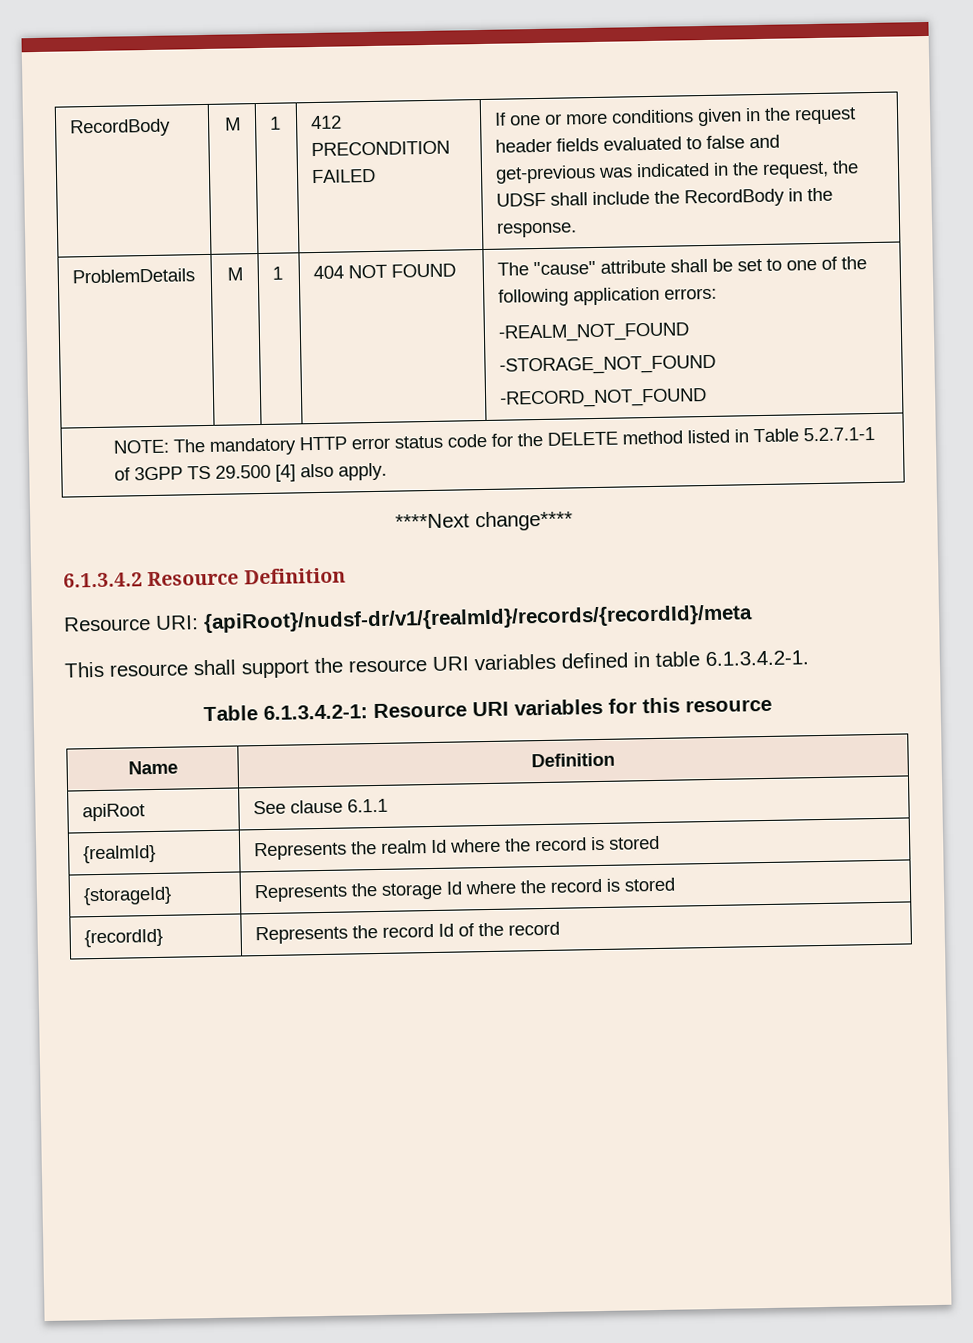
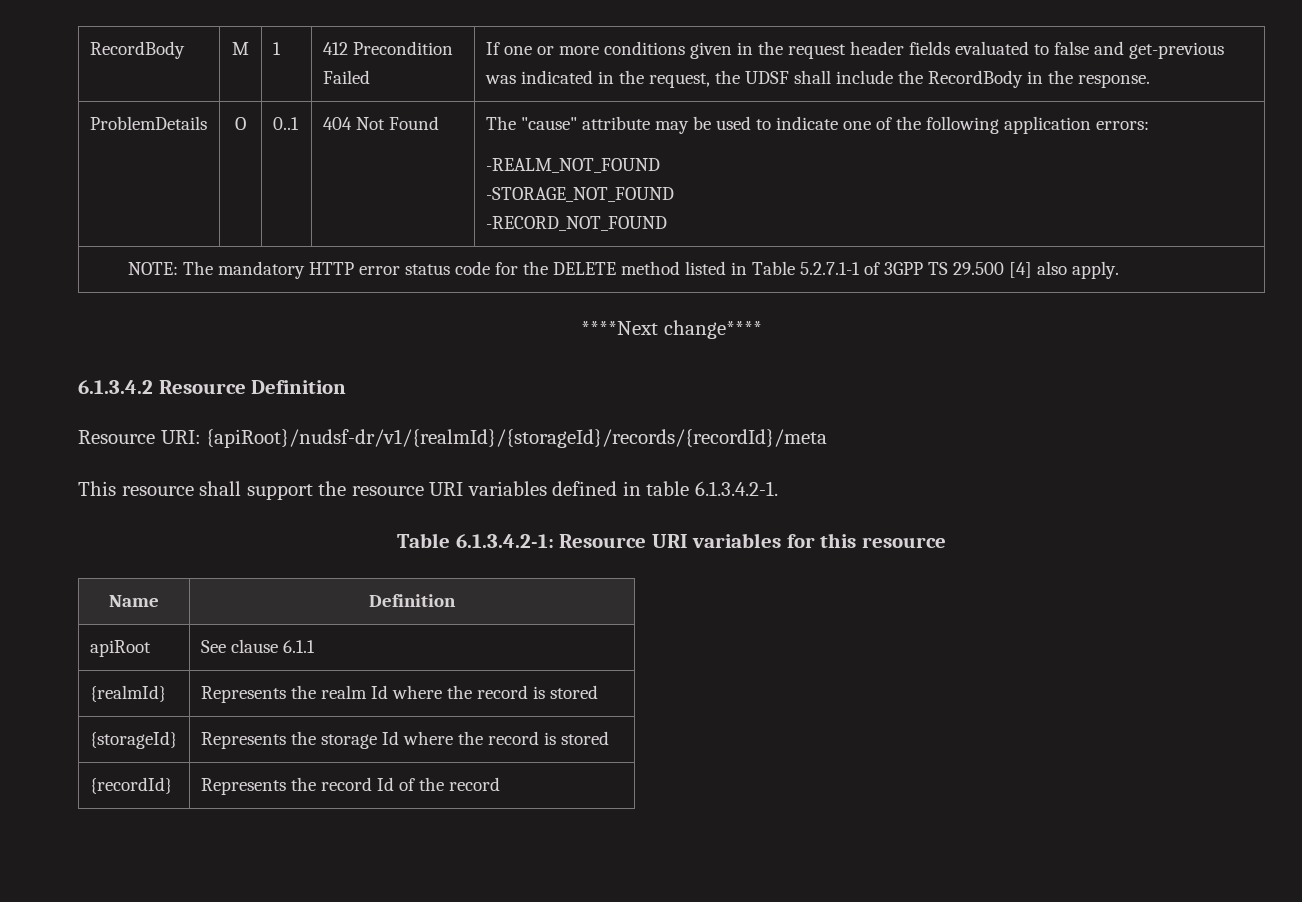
- RecordBody | M | 1 | 412 PRECONDITION FAILED | If one or more conditions given in the request header fields evaluated to false and get-previous was indicated in the request, the UDSF shall include the RecordBody in the response.
+ RecordBody | M | 1 | 412 Precondition Failed | If one or more conditions given in the request header fields evaluated to false and get-previous was indicated in the request, the UDSF shall include the RecordBody in the response.
- ProblemDetails | M | 1 | 404 NOT FOUND | The "cause" attribute shall be set to one of the following application errors:
+ ProblemDetails | O | 0..1 | 404 Not Found | The "cause" attribute may be used to indicate one of the following application errors:
- Resource URI: {apiRoot}/nudsf-dr/v1/{realmId}/records/{recordId}/meta
+ Resource URI: {apiRoot}/nudsf-dr/v1/{realmId}/{storageId}/records/{recordId}/meta

